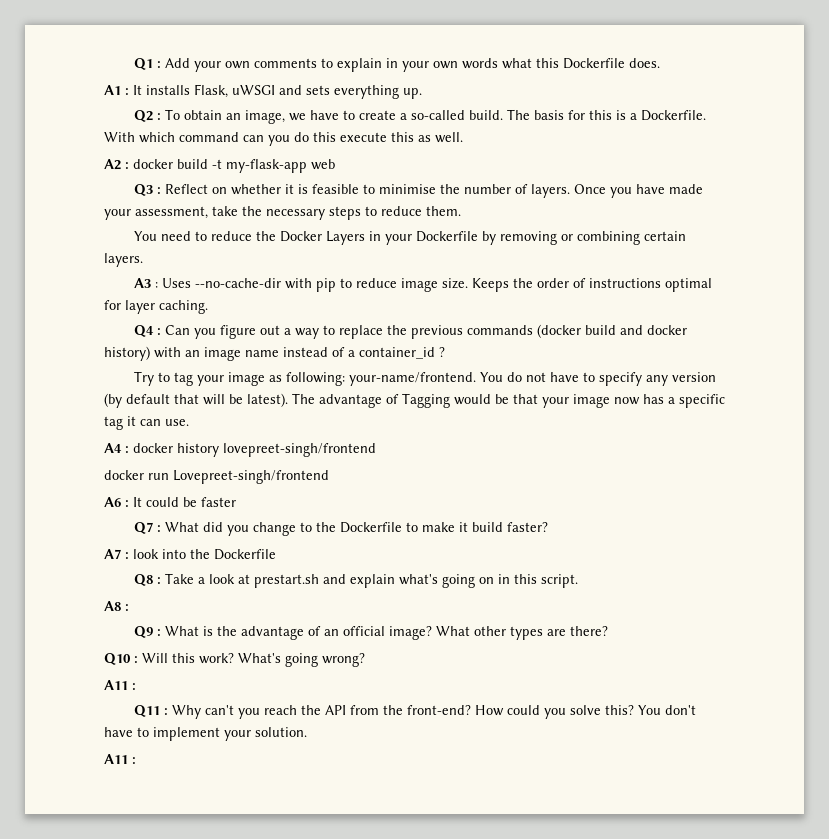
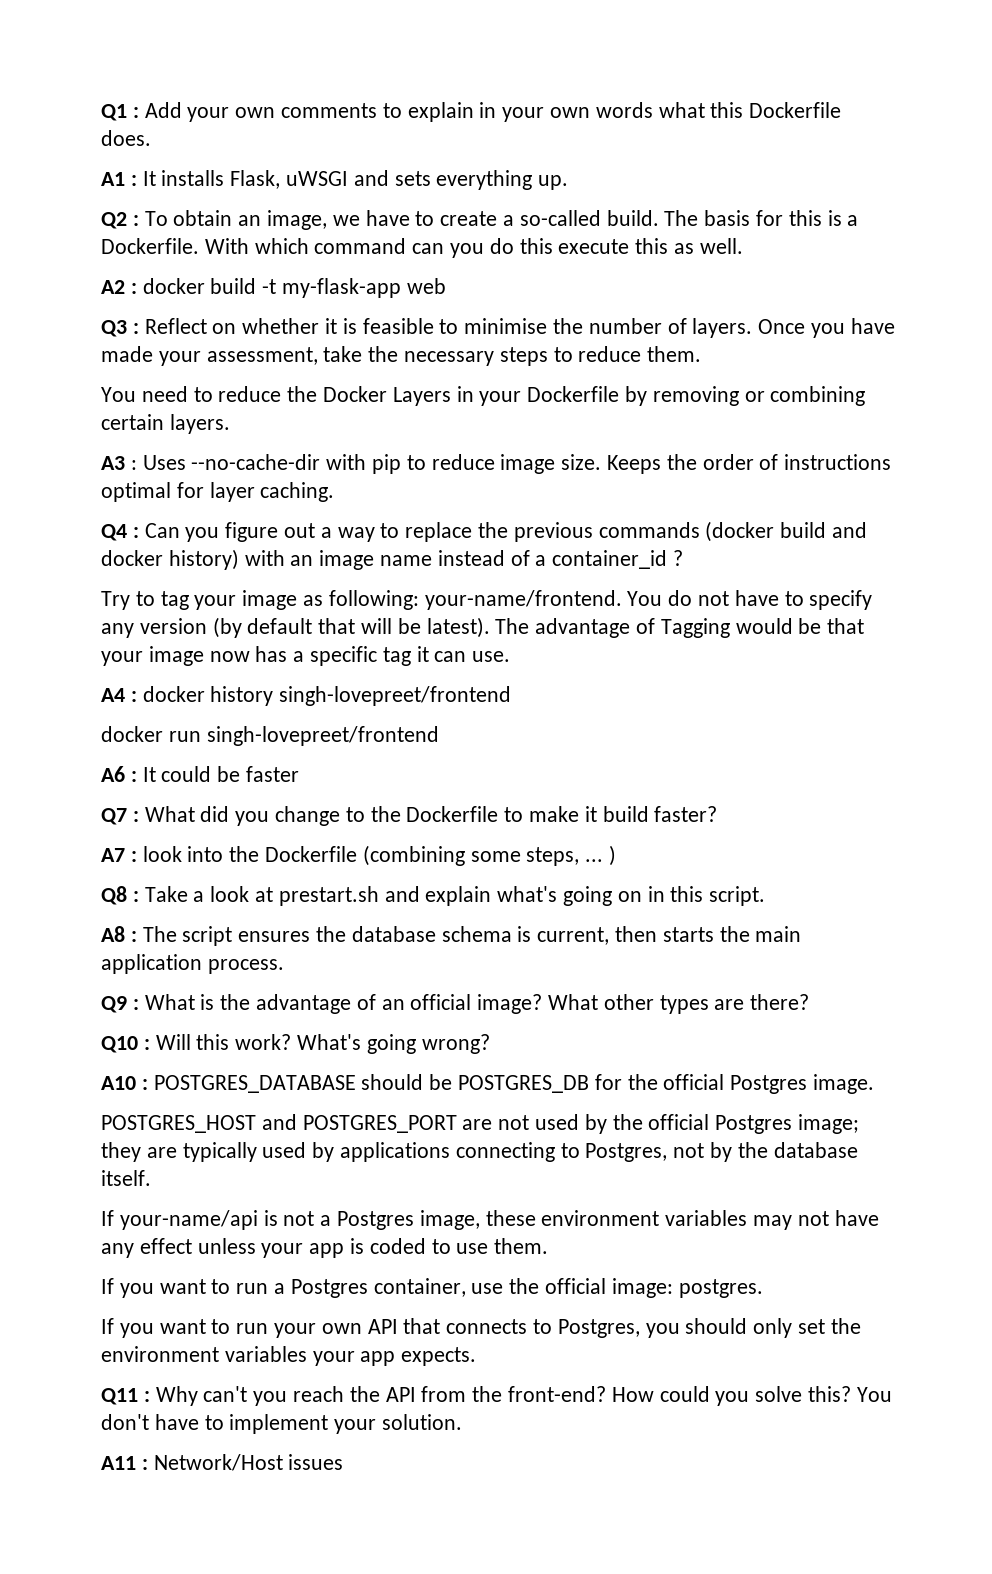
- A4 : docker history lovepreet-singh/frontend
+ A4 : docker history singh-lovepreet/frontend
- docker run Lovepreet-singh/frontend
+ docker run singh-lovepreet/frontend
- A7 : look into the Dockerfile
+ A7 : look into the Dockerfile (combining some steps, ... )
- A8 :
+ A8 : The script ensures the database schema is current, then starts the main application process.
  What's going wrong?
- A11 :
+ A10 : POSTGRES_DATABASE should be POSTGRES_DB for the official Postgres image.
+ POSTGRES_HOST and POSTGRES_PORT are not used by the official Postgres image; they are typically used by applications connecting to Postgres, not by the database itself.
+ If your-name/api is not a Postgres image, these environment variables may not have any effect unless your app is coded to use them.
+ If you want to run a Postgres container, use the official image: postgres.
+ If you want to run your own API that connects to Postgres, you should only set the environment variables your app expects.
  You don't have to implement your solution.
- A11 :
+ A11 : Network/Host issues

